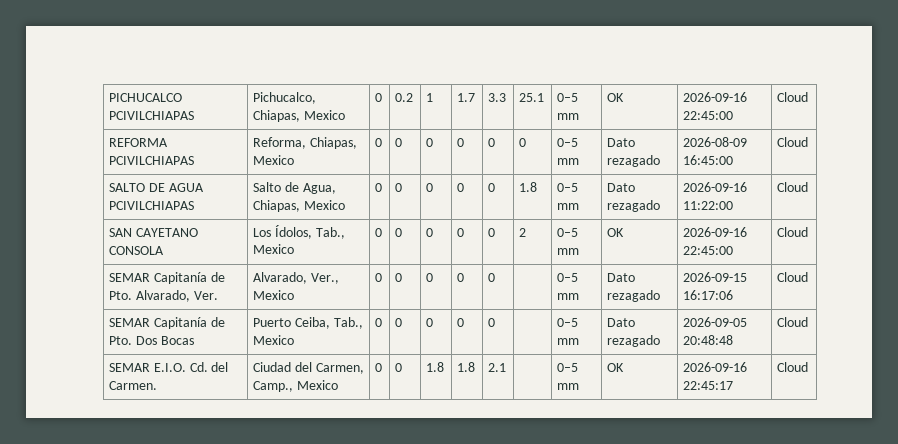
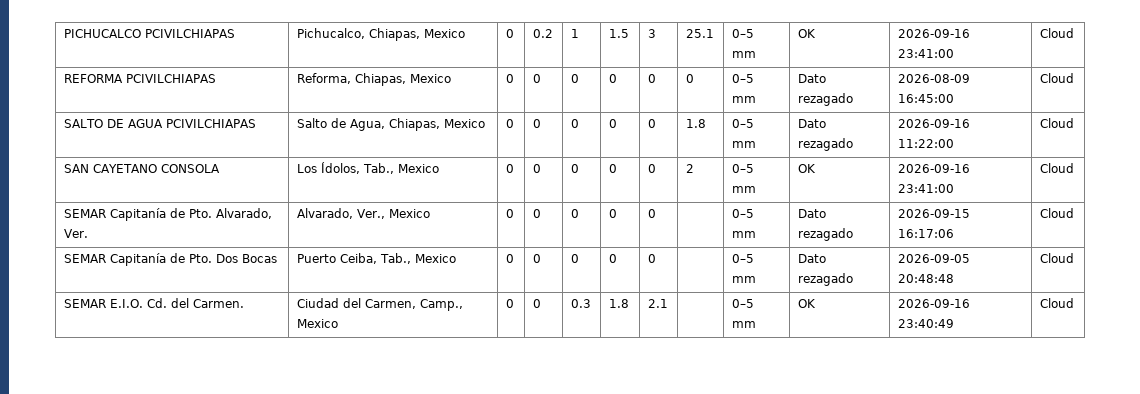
- PICHUCALCO PCIVILCHIAPAS | Pichucalco, Chiapas, Mexico | 0 | 0.2 | 1 | 1.7 | 3.3 | 25.1 | 0–5 mm | OK | 2026-09-16 22:45:00 | Cloud
+ PICHUCALCO PCIVILCHIAPAS | Pichucalco, Chiapas, Mexico | 0 | 0.2 | 1 | 1.5 | 3 | 25.1 | 0–5 mm | OK | 2026-09-16 23:41:00 | Cloud
- SAN CAYETANO CONSOLA | Los Ídolos, Tab., Mexico | 0 | 0 | 0 | 0 | 0 | 2 | 0–5 mm | OK | 2026-09-16 22:45:00 | Cloud
+ SAN CAYETANO CONSOLA | Los Ídolos, Tab., Mexico | 0 | 0 | 0 | 0 | 0 | 2 | 0–5 mm | OK | 2026-09-16 23:41:00 | Cloud
- SEMAR E.I.O. Cd. del Carmen. | Ciudad del Carmen, Camp., Mexico | 0 | 0 | 1.8 | 1.8 | 2.1 | | 0–5 mm | OK | 2026-09-16 22:45:17 | Cloud
+ SEMAR E.I.O. Cd. del Carmen. | Ciudad del Carmen, Camp., Mexico | 0 | 0 | 0.3 | 1.8 | 2.1 | | 0–5 mm | OK | 2026-09-16 23:40:49 | Cloud

